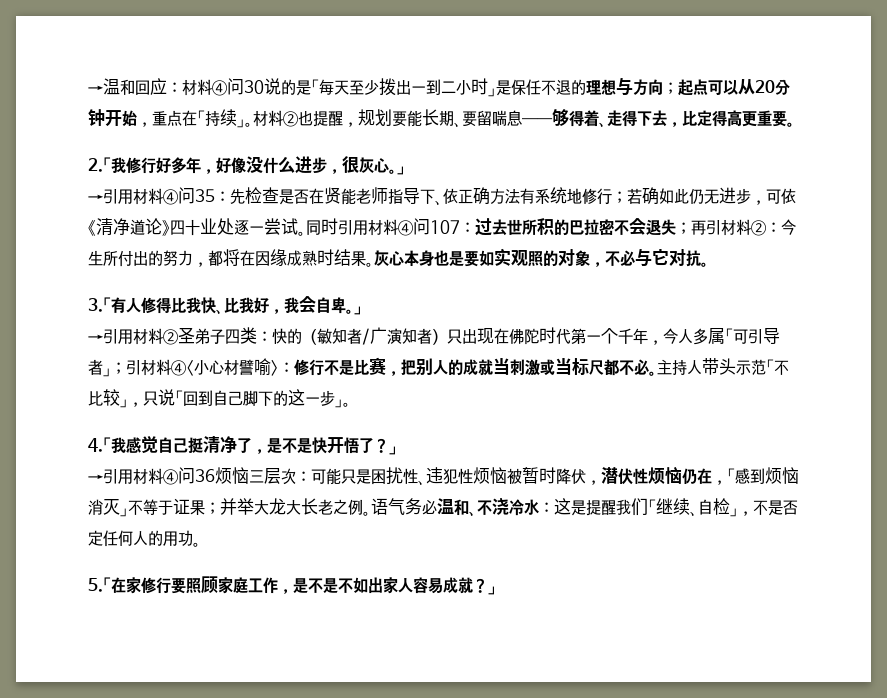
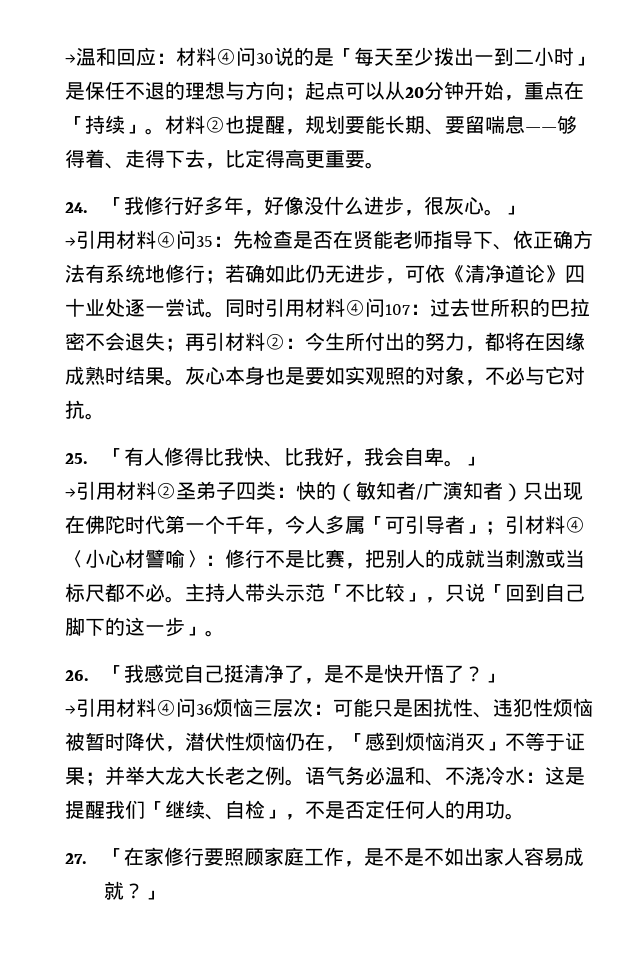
- 2.「我修行好多年，好像没什么进步，很灰心。」
+ 24.「我修行好多年，好像没什么进步，很灰心。」
- 3.「有人修得比我快、比我好，我会自卑。」
+ 25.「有人修得比我快、比我好，我会自卑。」
- 4.「我感觉自己挺清净了，是不是快开悟了？」
+ 26.「我感觉自己挺清净了，是不是快开悟了？」
- 5.「在家修行要照顾家庭工作，是不是不如出家人容易成就？」
+ 27.「在家修行要照顾家庭工作，是不是不如出家人容易成就？」

